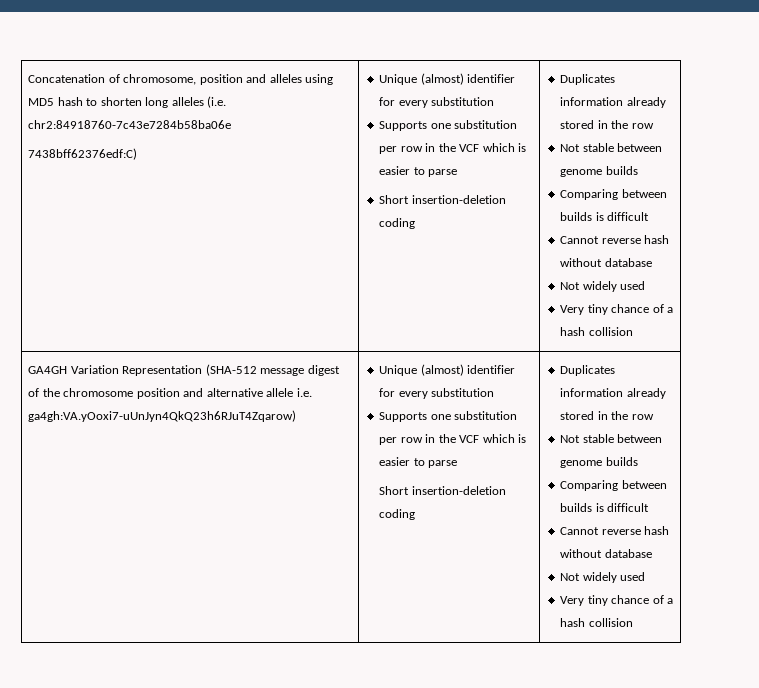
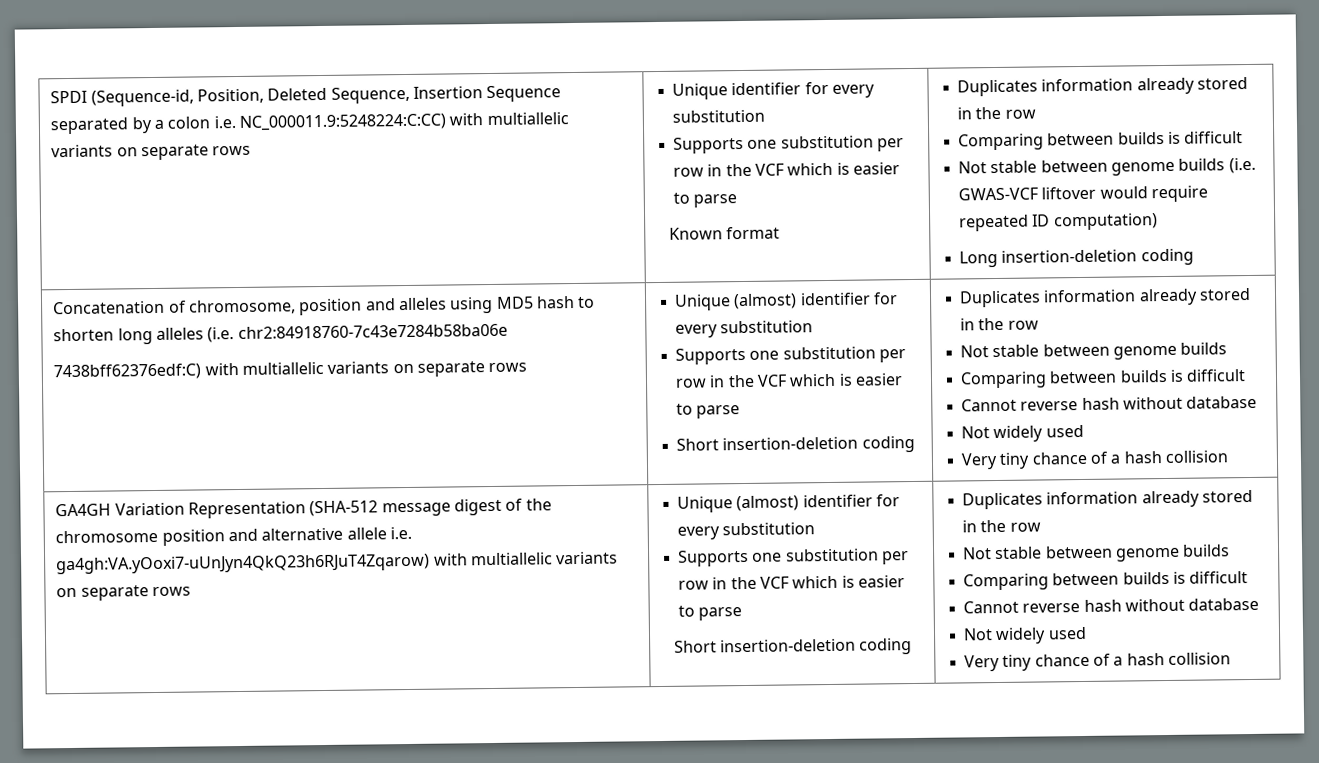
+ SPDI (Sequence-id, Position, Deleted Sequence, Insertion Sequence separated by a colon i.e. NC_000011.9:5248224:C:CC) with multiallelic variants on separate rows | Unique identifier for every substitution
+ Supports one substitution per row in the VCF which is easier to parse
+ Known format | Duplicates information already stored in the row
+ Comparing between builds is difficult
+ Not stable between genome builds (i.e. GWAS-VCF liftover would require repeated ID computation)
+ Long insertion-deletion coding
- 7438bff62376edf:C)
+ 7438bff62376edf:C) with multiallelic variants on separate rows
- GA4GH Variation Representation (SHA-512 message digest of the chromosome position and alternative allele i.e. ga4gh:VA.yOoxi7-uUnJyn4QkQ23h6RJuT4Zqarow)
+ GA4GH Variation Representation (SHA-512 message digest of the chromosome position and alternative allele i.e. ga4gh:VA.yOoxi7-uUnJyn4QkQ23h6RJuT4Zqarow) with multiallelic variants on separate rows

